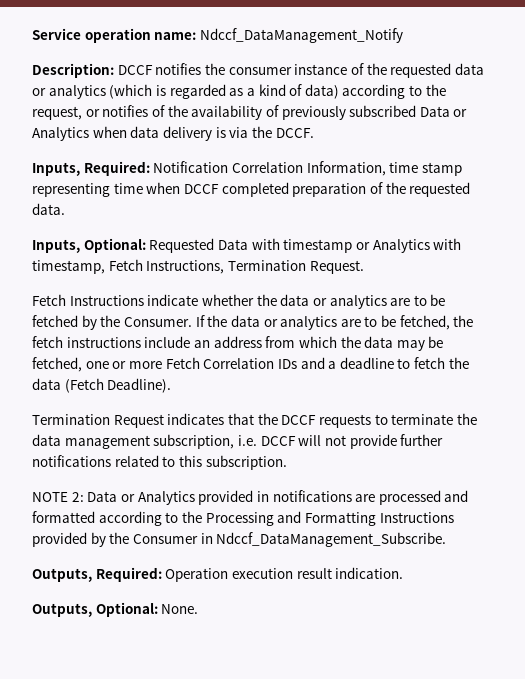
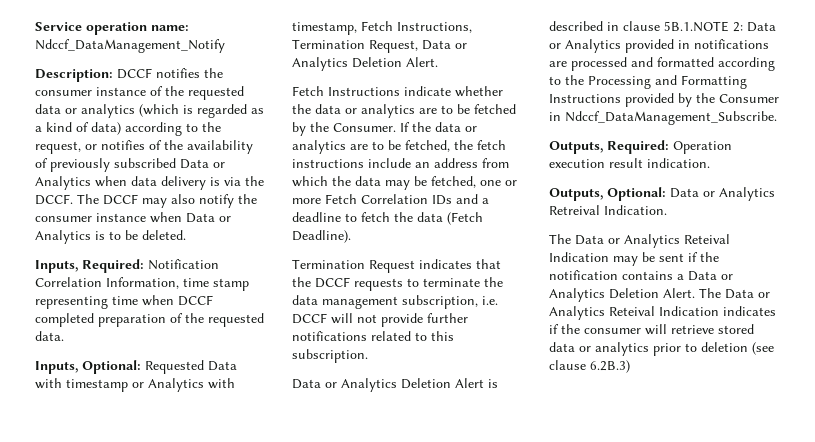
+ The DCCF may also notify the consumer instance when Data or Analytics is to be deleted.
- Inputs, Optional: Requested Data with timestamp or Analytics with timestamp, Fetch Instructions, Termination Request.
+ Inputs, Optional: Requested Data with timestamp or Analytics with timestamp, Fetch Instructions, Termination Request, Data or Analytics Deletion Alert.
- NOTE 2: Data or Analytics provided in notifications are processed and formatted according to the Processing and Formatting Instructions provided by the Consumer in Ndccf_DataManagement_Subscribe.
+ Data or Analytics Deletion Alert is described in clause 5B.1.NOTE 2: Data or Analytics provided in notifications are processed and formatted according to the Processing and Formatting Instructions provided by the Consumer in Ndccf_DataManagement_Subscribe.
- Outputs, Optional: None.
+ Outputs, Optional: Data or Analytics Retreival Indication.
+ The Data or Analytics Reteival Indication may be sent if the notification contains a Data or Analytics Deletion Alert. The Data or Analytics Reteival Indication indicates if the consumer will retrieve stored data or analytics prior to deletion (see clause 6.2B.3)

